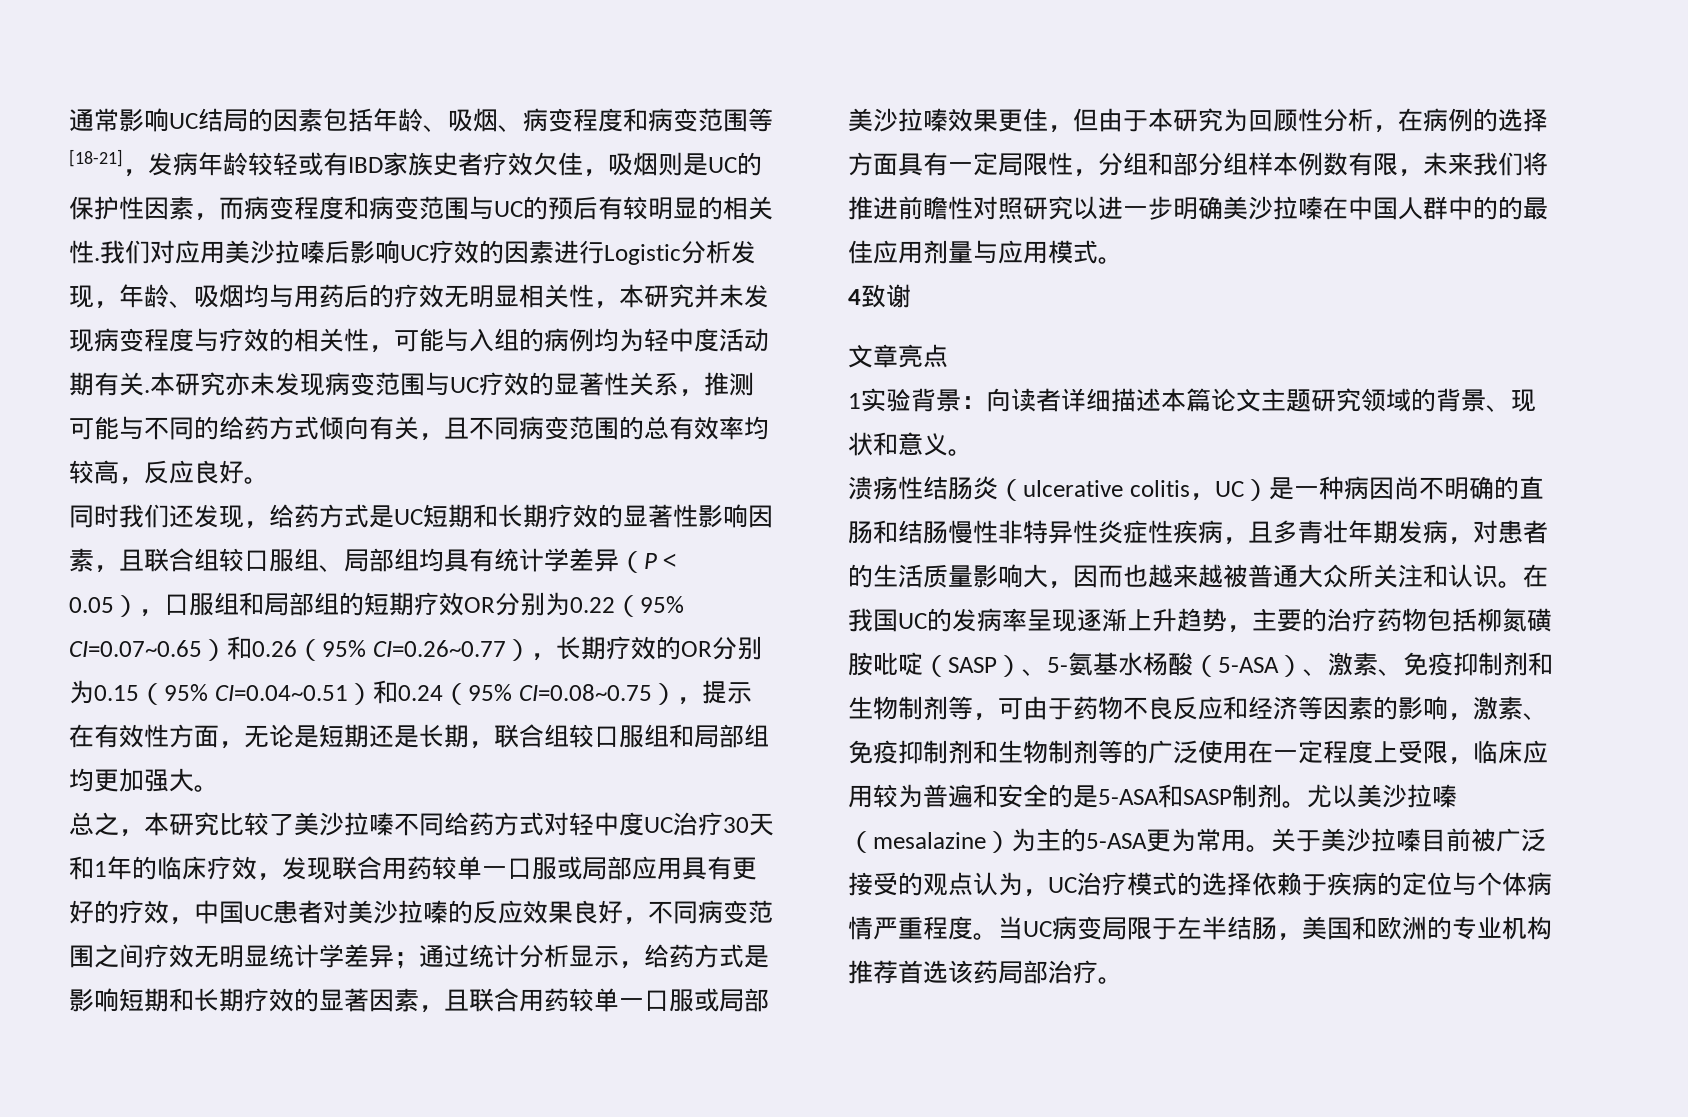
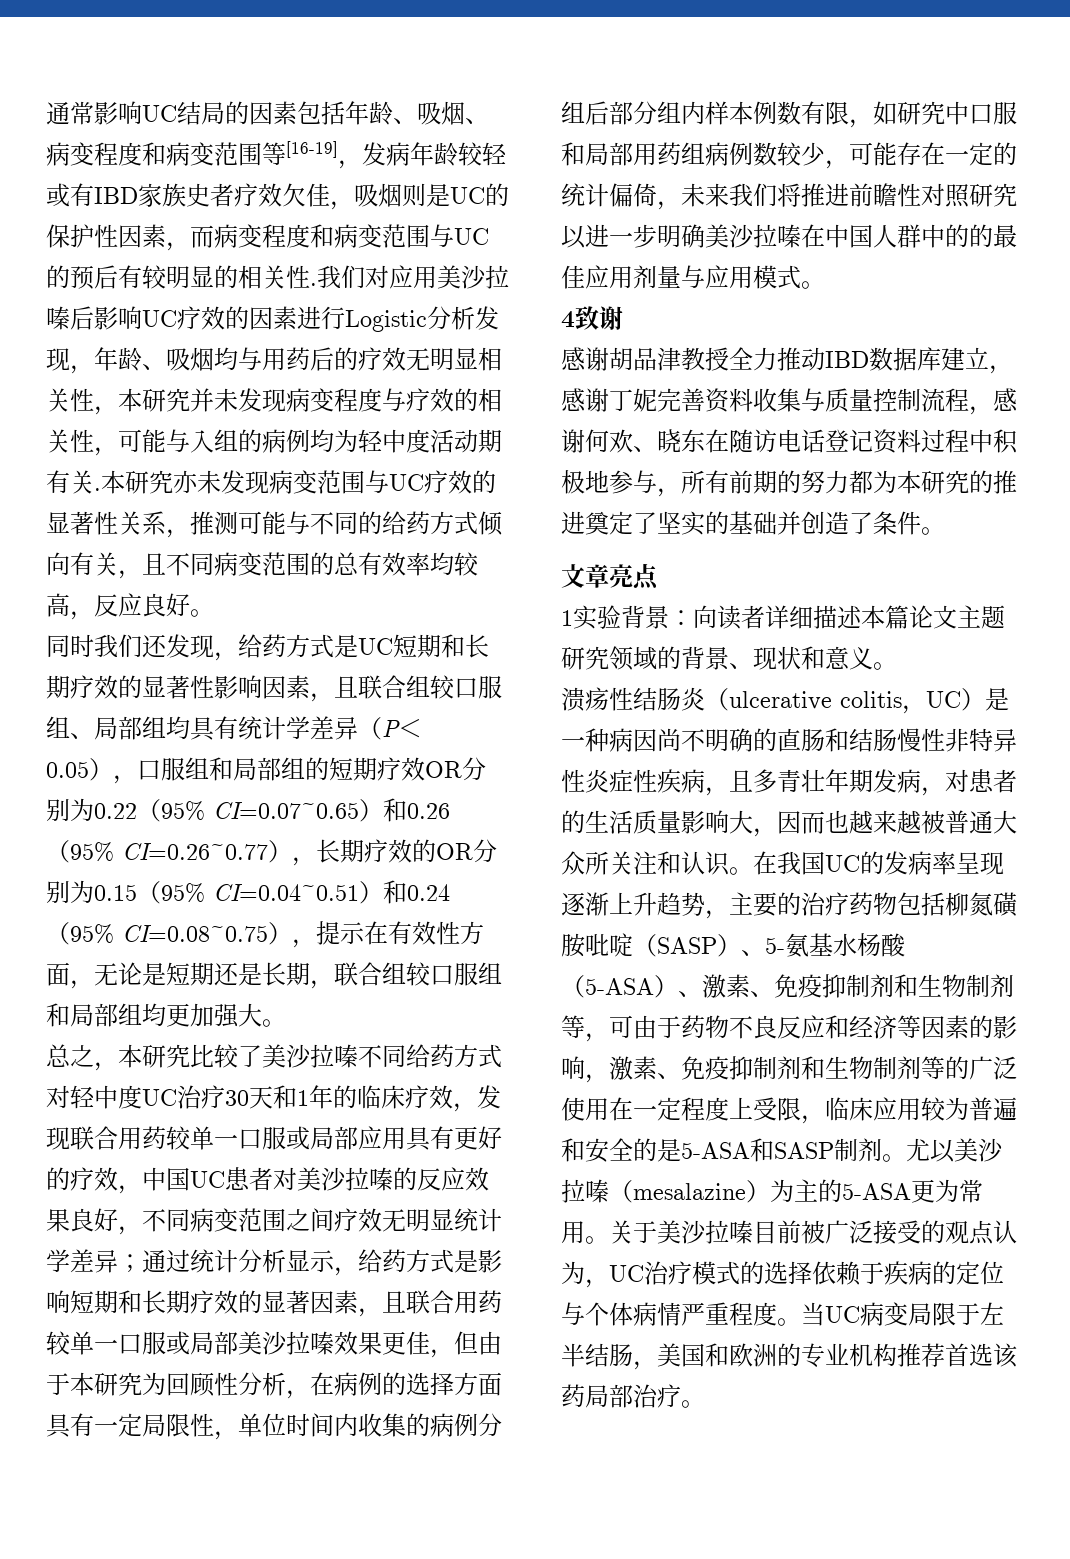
- 通常影响UC结局的因素包括年龄、吸烟、病变程度和病变范围等[18-21]，发病年龄较轻或有IBD家族史者疗效欠佳，吸烟则是UC的保护性因素，而病变程度和病变范围与UC的预后有较明显的相关性.
+ 通常影响UC结局的因素包括年龄、吸烟、病变程度和病变范围等[16-19]，发病年龄较轻或有IBD家族史者疗效欠佳，吸烟则是UC的保护性因素，而病变程度和病变范围与UC的预后有较明显的相关性.
- 通过统计分析显示，给药方式是影响短期和长期疗效的显著因素，且联合用药较单一口服或局部美沙拉嗪效果更佳，但由于本研究为回顾性分析，在病例的选择方面具有一定局限性，分组和部分组样本例数有限，未来我们将推进前瞻性对照研究以进一步明确美沙拉嗪在中国人群中的的最佳应用剂量与应用模式。
+ 通过统计分析显示，给药方式是影响短期和长期疗效的显著因素，且联合用药较单一口服或局部美沙拉嗪效果更佳，但由于本研究为回顾性分析，在病例的选择方面具有一定局限性，单位时间内收集的病例分组后部分组内样本例数有限，如研究中口服和局部用药组病例数较少，可能存在一定的统计偏倚，未来我们将推进前瞻性对照研究以进一步明确美沙拉嗪在中国人群中的的最佳应用剂量与应用模式。
+ 感谢胡品津教授全力推动IBD数据库建立，感谢丁妮完善资料收集与质量控制流程，感谢何欢、晓东在随访电话登记资料过程中积极地参与，所有前期的努力都为本研究的推进奠定了坚实的基础并创造了条件。

